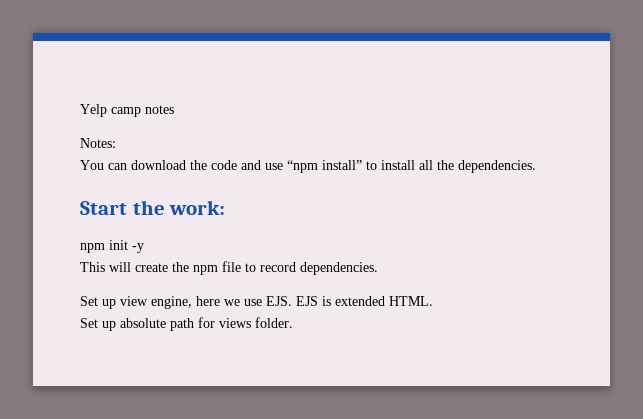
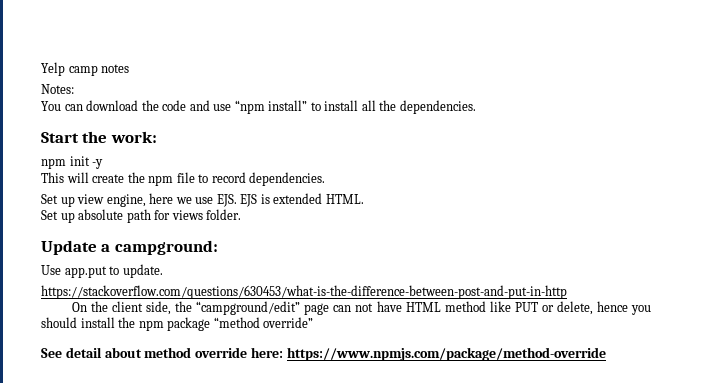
+ Update a campground:
+ Use app.put to update.
+ https://stackoverflow.com/questions/630453/what-is-the-difference-between-post-and-put-in-http
+ On the client side, the “campground/edit” page can not have HTML method like PUT or delete, hence you should install the npm package “method override”
+ See detail about method override here: https://www.npmjs.com/package/method-override

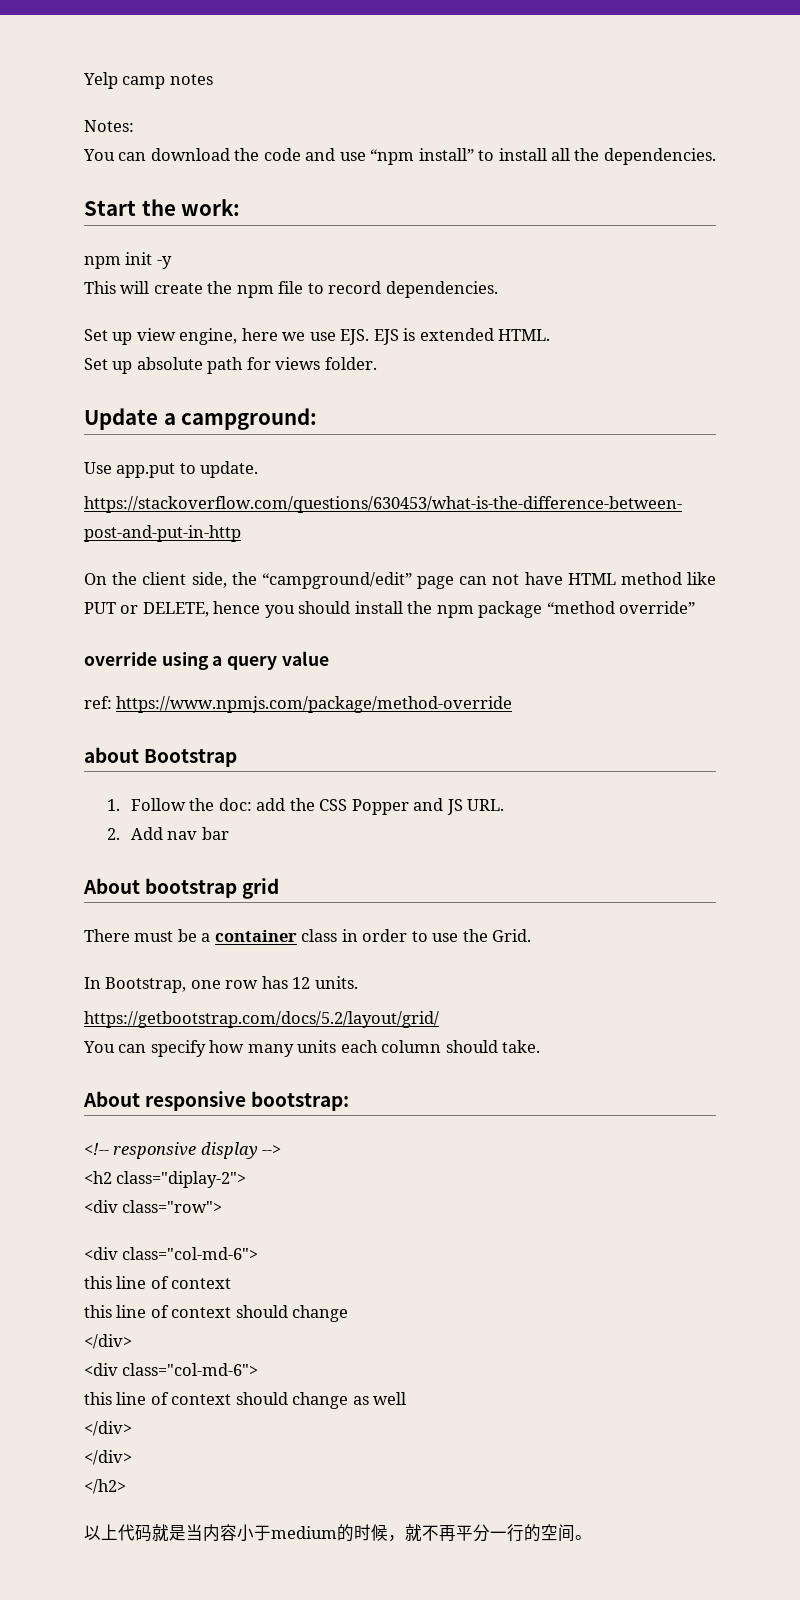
- On the client side, the “campground/edit” page can not have HTML method like PUT or delete, hence you should install the npm package “method override”
+ On the client side, the “campground/edit” page can not have HTML method like PUT or DELETE, hence you should install the npm package “method override”
- See detail about method override here: https://www.npmjs.com/package/method-override
+ override using a query value
+ ref: https://www.npmjs.com/package/method-override
+ about Bootstrap
+ 1. Follow the doc: add the CSS Popper and JS URL.
+ 2. Add nav bar
+ About bootstrap grid
+ There must be a container class in order to use the Grid.
+ In Bootstrap, one row has 12 units.
+ https://getbootstrap.com/docs/5.2/layout/grid/
+ You can specify how many units each column should take.
+ About responsive bootstrap:
+ <!-- responsive display -->
+ <h2 class="diplay-2">
+ <div class="row">
+ <div class="col-md-6">
+ this line of context
+ this line of context should change
+ </div>
+ <div class="col-md-6">
+ this line of context should change as well
+ </div>
+ </div>
+ </h2>
+ 以上代码就是当内容小于medium的时候，就不再平分一行的空间。

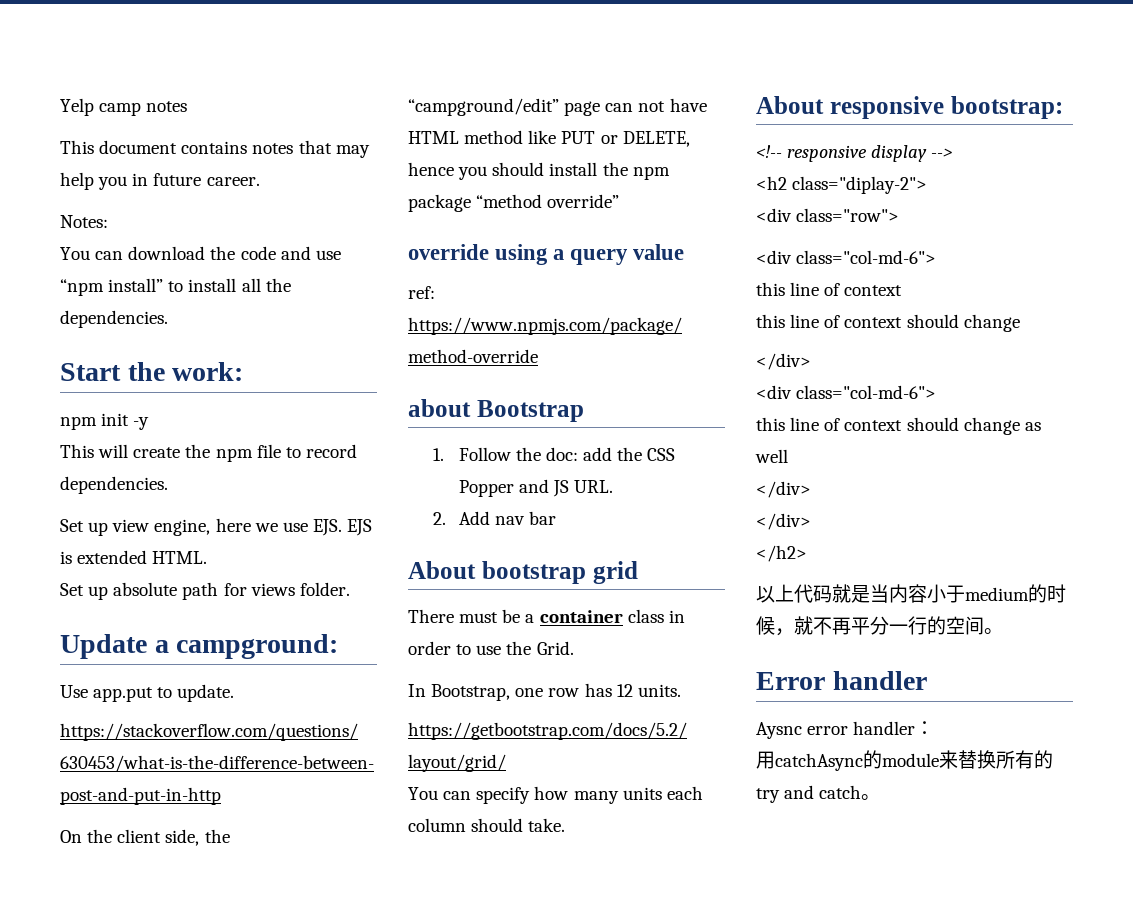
+ This document contains notes that may help you in future career.
+ Error handler
+ Aysnc error handler：
+ 用catchAsync的module来替换所有的try and catch。

